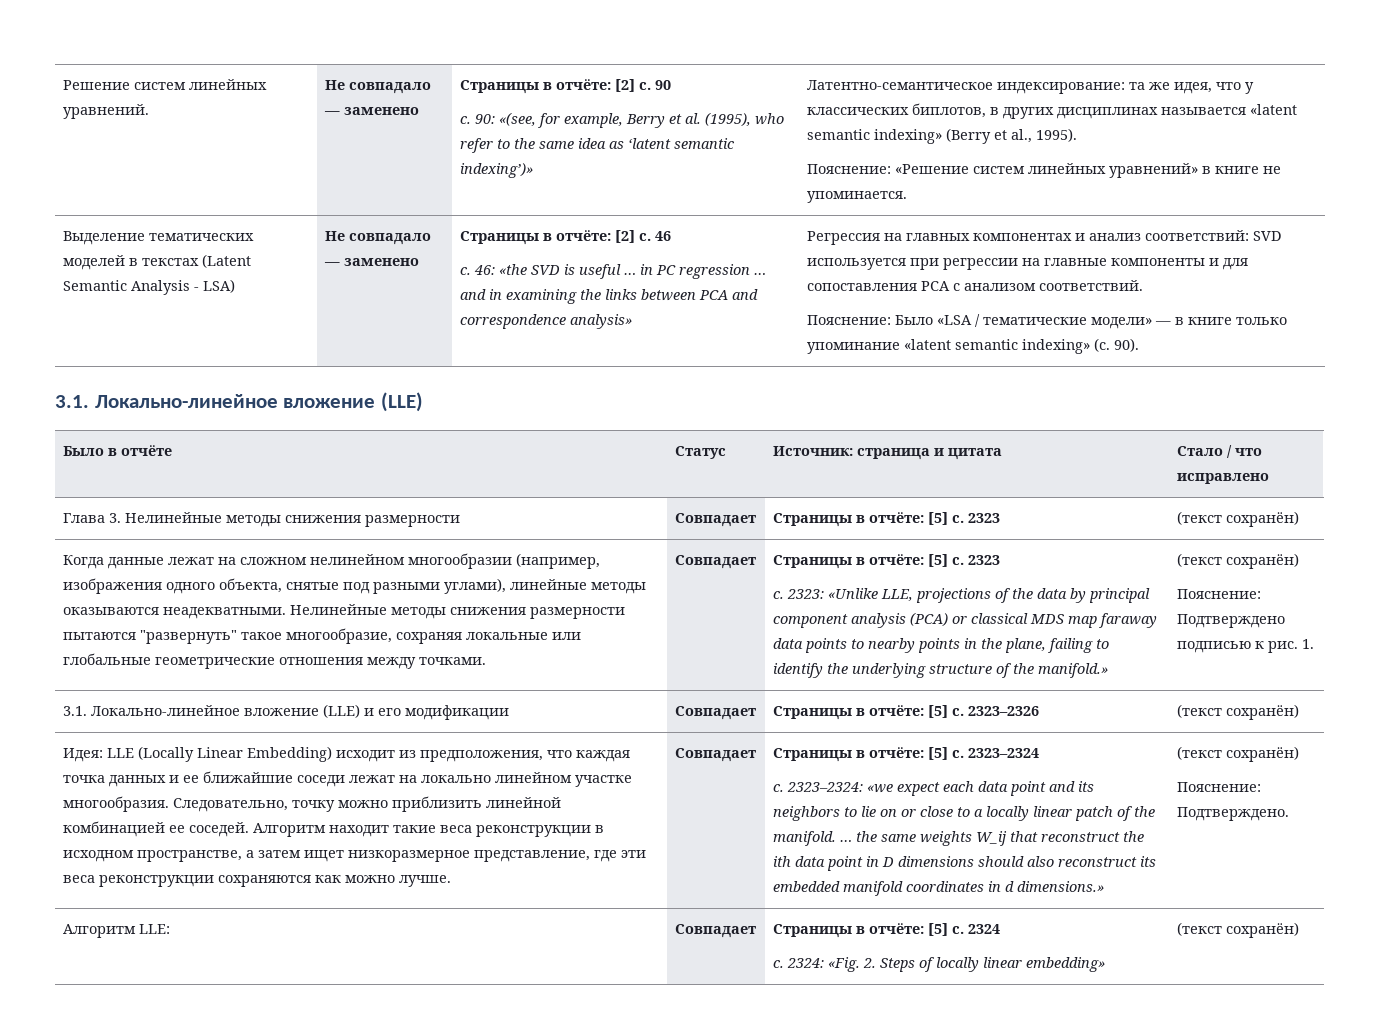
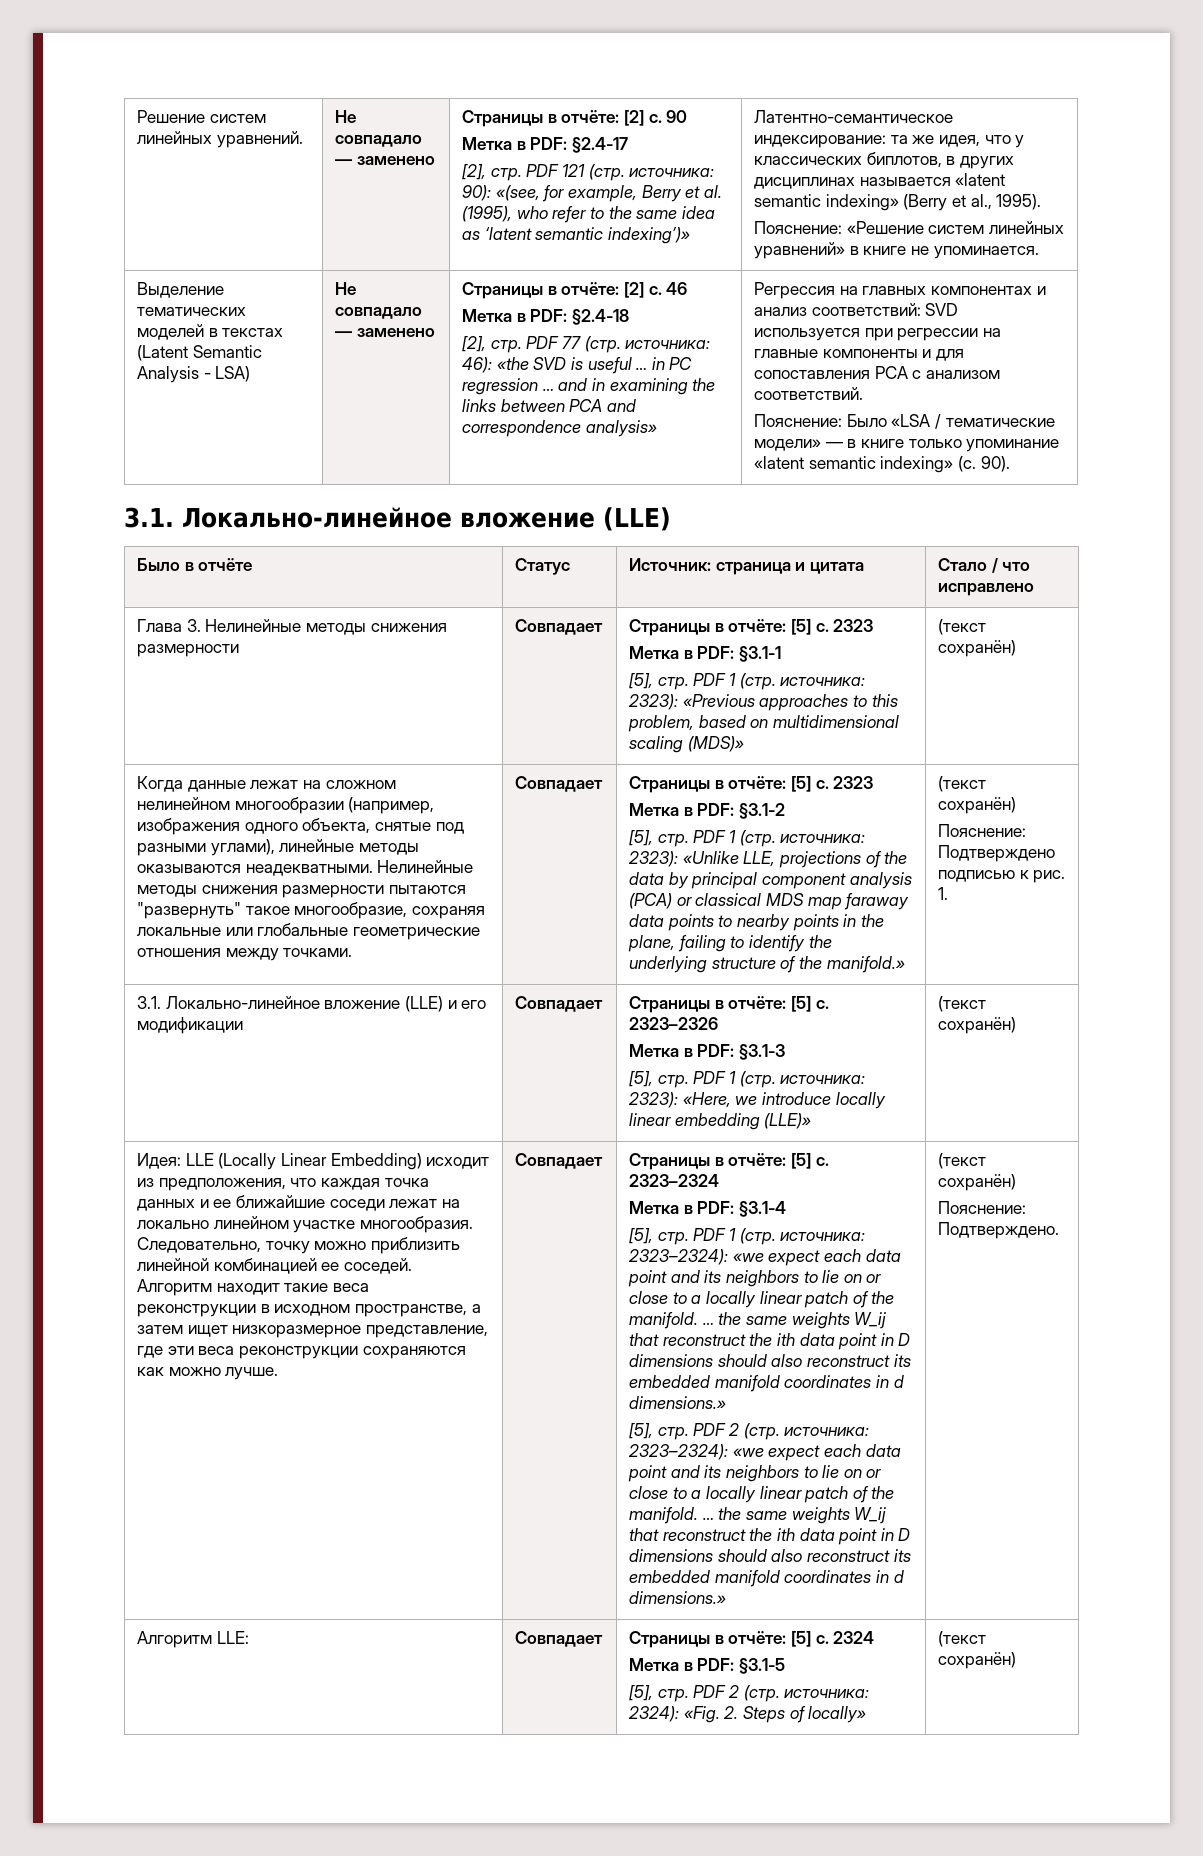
- с. 90: «(see, for example, Berry et al. (1995), who refer to the same idea as ‘latent semantic indexing’)»
+ Метка в PDF: §2.4-17
+ [2], стр. PDF 121 (стр. источника: 90): «(see, for example, Berry et al. (1995), who refer to the same idea as ‘latent semantic indexing’)»
- с. 46: «the SVD is useful … in PC regression … and in examining the links between PCA and correspondence analysis»
+ Метка в PDF: §2.4-18
+ [2], стр. PDF 77 (стр. источника: 46): «the SVD is useful … in PC regression … and in examining the links between PCA and correspondence analysis»
- Глава 3. Нелинейные методы снижения размерности | Совпадает | Страницы в отчёте: [5] с. 2323 | (текст сохранён)
+ Глава 3. Нелинейные методы снижения размерности | Совпадает | Страницы в отчёте: [5] с. 2323
+ Метка в PDF: §3.1-1
+ [5], стр. PDF 1 (стр. источника: 2323): «Previous approaches to this problem, based on multidimensional scaling (MDS)» | (текст сохранён)
- с. 2323: «Unlike LLE, projections of the data by principal component analysis (PCA) or classical MDS map faraway data points to nearby points in the plane, failing to identify the underlying structure of the manifold.»
+ Метка в PDF: §3.1-2
+ [5], стр. PDF 1 (стр. источника: 2323): «Unlike LLE, projections of the data by principal component analysis (PCA) or classical MDS map faraway data points to nearby points in the plane, failing to identify the underlying structure of the manifold.»
- 3.1. Локально-линейное вложение (LLE) и его модификации | Совпадает | Страницы в отчёте: [5] с. 2323–2326 | (текст сохранён)
+ 3.1. Локально-линейное вложение (LLE) и его модификации | Совпадает | Страницы в отчёте: [5] с. 2323–2326
+ Метка в PDF: §3.1-3
+ [5], стр. PDF 1 (стр. источника: 2323): «Here, we introduce locally linear embedding (LLE)» | (текст сохранён)
- с. 2323–2324: «we expect each data point and its neighbors to lie on or close to a locally linear patch of the manifold.
+ Метка в PDF: §3.1-4
+ [5], стр. PDF 1 (стр. источника: 2323–2324): «we expect each data point and its neighbors to lie on or close to a locally linear patch of the manifold. … the same weights W_ij that reconstruct the ith data point in D dimensions should also reconstruct its embedded manifold coordinates in d dimensions.»
+ [5], стр. PDF 2 (стр. источника: 2323–2324): «we expect each data point and its neighbors to lie on or close to a locally linear patch of the manifold.
  Алгоритм LLE: | Совпадает | Страницы в отчёте: [5] с. 2324
- с. 2324: «Fig. 2. Steps of locally linear embedding» | (текст сохранён)
+ Метка в PDF: §3.1-5
+ [5], стр. PDF 2 (стр. источника: 2324): «Fig. 2. Steps of locally» | (текст сохранён)

